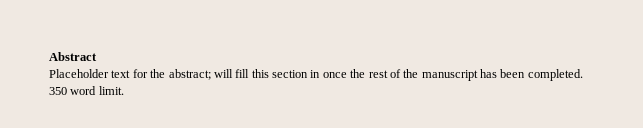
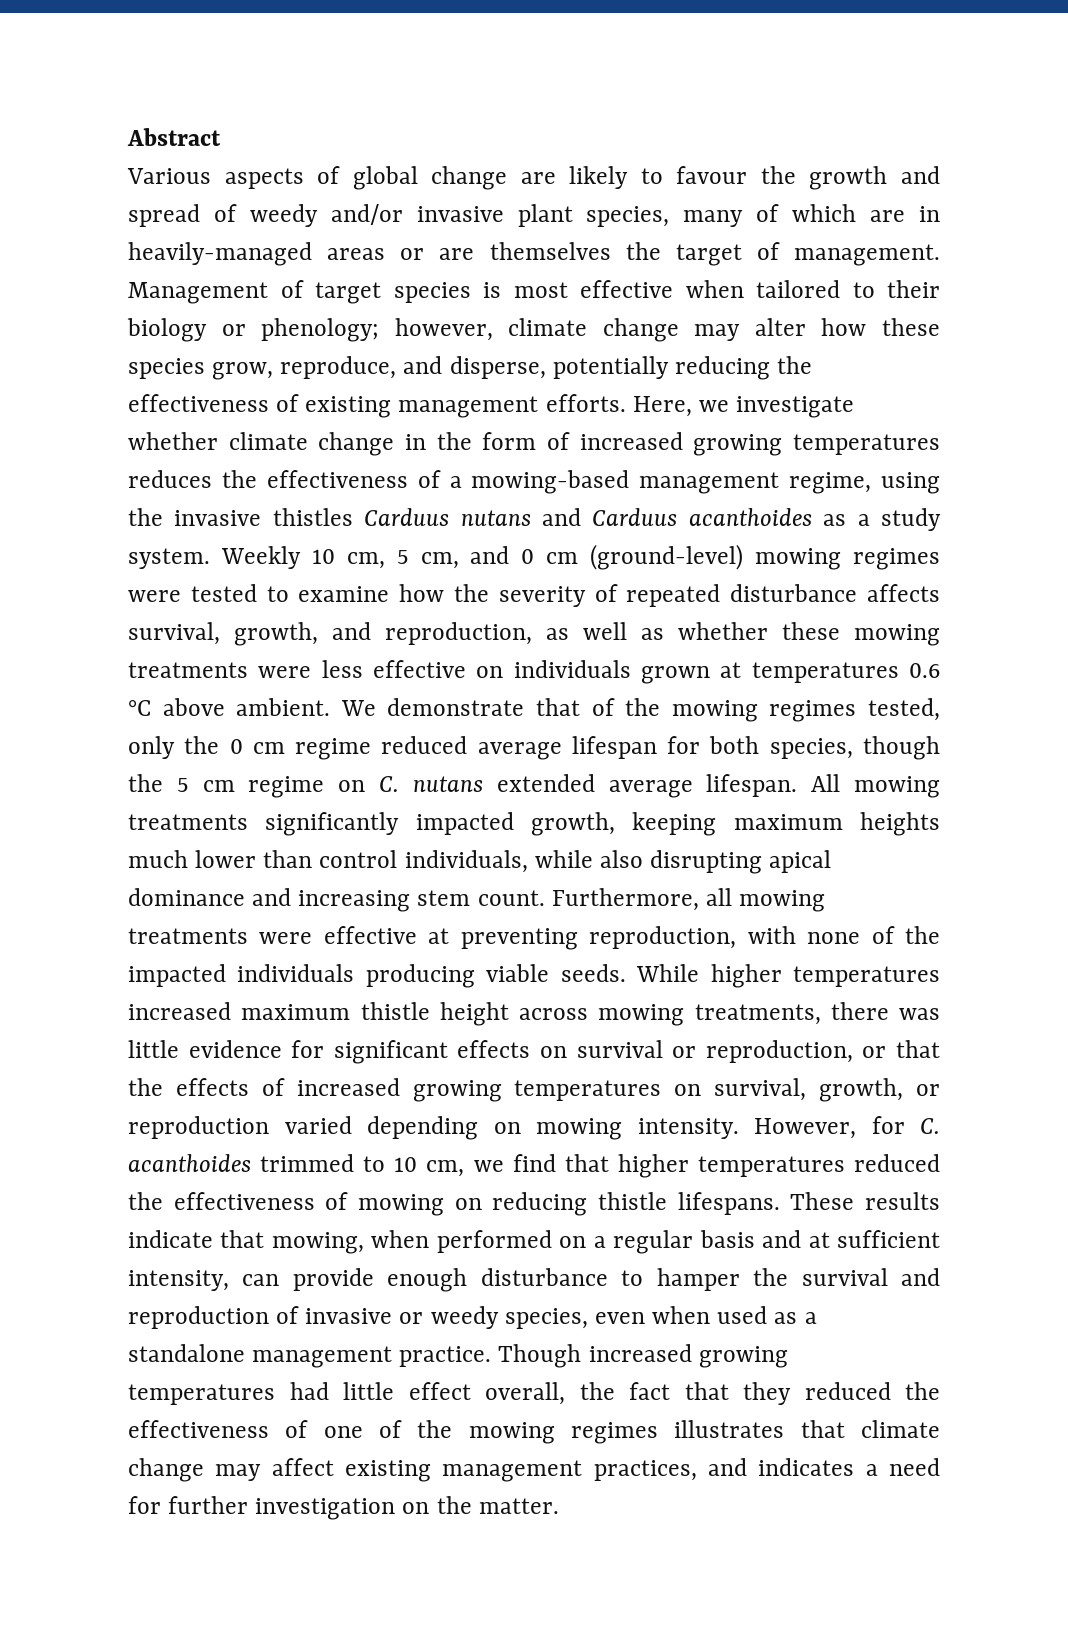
- Placeholder text for the abstract; will fill this section in once the rest of the manuscript has been completed. 350 word limit.
+ Various aspects of global change are likely to favour the growth and spread of weedy and/or invasive plant species, many of which are in heavily-managed areas or are themselves the target of management. Management of target species is most effective when tailored to their biology or phenology; however, climate change may alter how these species grow, reproduce, and disperse, potentially reducing the effectiveness of existing management efforts. Here, we investigate whether climate change in the form of increased growing temperatures reduces the effectiveness of a mowing-based management regime, using the invasive thistles Carduus nutans and Carduus acanthoides as a study system. Weekly 10 cm, 5 cm, and 0 cm (ground-level) mowing regimes were tested to examine how the severity of repeated disturbance affects survival, growth, and reproduction, as well as whether these mowing treatments were less effective on individuals grown at temperatures 0.6 °C above ambient. We demonstrate that of the mowing regimes tested, only the 0 cm regime reduced average lifespan for both species, though the 5 cm regime on C. nutans extended average lifespan. All mowing treatments significantly impacted growth, keeping maximum heights much lower than control individuals, while also disrupting apical dominance and increasing stem count. Furthermore, all mowing treatments were effective at preventing reproduction, with none of the impacted individuals producing viable seeds. While higher temperatures increased maximum thistle height across mowing treatments, there was little evidence for significant effects on survival or reproduction, or that the effects of increased growing temperatures on survival, growth, or reproduction varied depending on mowing intensity. However, for C. acanthoides trimmed to 10 cm, we find that higher temperatures reduced the effectiveness of mowing on reducing thistle lifespans. These results indicate that mowing, when performed on a regular basis and at sufficient intensity, can provide enough disturbance to hamper the survival and reproduction of invasive or weedy species, even when used as a standalone management practice. Though increased growing temperatures had little effect overall, the fact that they reduced the effectiveness of one of the mowing regimes illustrates that climate change may affect existing management practices, and indicates a need for further investigation on the matter.

